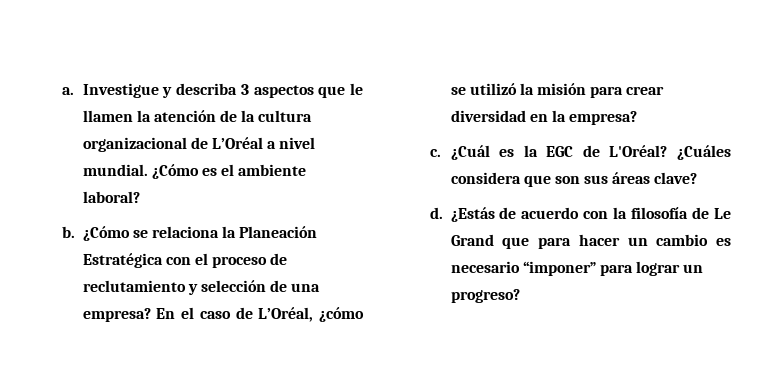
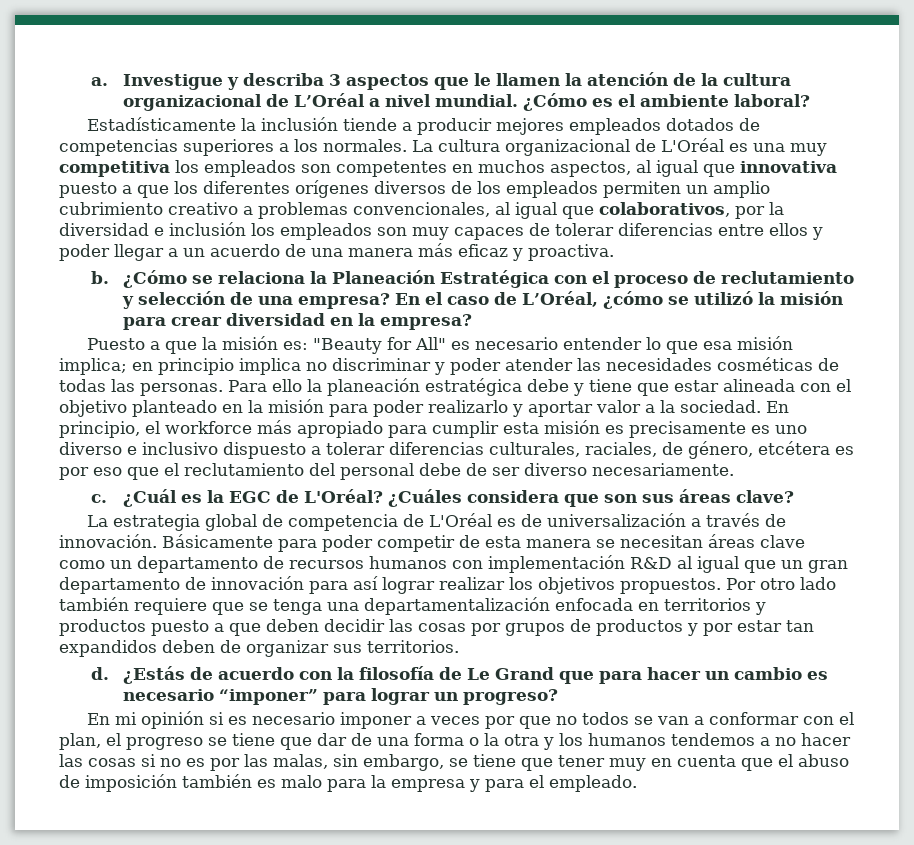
+ Estadísticamente la inclusión tiende a producir mejores empleados dotados de competencias superiores a los normales. La cultura organizacional de L'Oréal es una muy competitiva los empleados son competentes en muchos aspectos, al igual que innovativa puesto a que los diferentes orígenes diversos de los empleados permiten un amplio cubrimiento creativo a problemas convencionales, al igual que colaborativos, por la diversidad e inclusión los empleados son muy capaces de tolerar diferencias entre ellos y poder llegar a un acuerdo de una manera más eficaz y proactiva.
+ Puesto a que la misión es: "Beauty for All" es necesario entender lo que esa misión implica; en principio implica no discriminar y poder atender las necesidades cosméticas de todas las personas. Para ello la planeación estratégica debe y tiene que estar alineada con el objetivo planteado en la misión para poder realizarlo y aportar valor a la sociedad. En principio, el workforce más apropiado para cumplir esta misión es precisamente es uno diverso e inclusivo dispuesto a tolerar diferencias culturales, raciales, de género, etcétera es por eso que el reclutamiento del personal debe de ser diverso necesariamente.
+ La estrategia global de competencia de L'Oréal es de universalización a través de innovación. Básicamente para poder competir de esta manera se necesitan áreas clave como un departamento de recursos humanos con implementación R&D al igual que un gran departamento de innovación para así lograr realizar los objetivos propuestos. Por otro lado también requiere que se tenga una departamentalización enfocada en territorios y productos puesto a que deben decidir las cosas por grupos de productos y por estar tan expandidos deben de organizar sus territorios.
+ En mi opinión si es necesario imponer a veces por que no todos se van a conformar con el plan, el progreso se tiene que dar de una forma o la otra y los humanos tendemos a no hacer las cosas si no es por las malas, sin embargo, se tiene que tener muy en cuenta que el abuso de imposición también es malo para la empresa y para el empleado.

